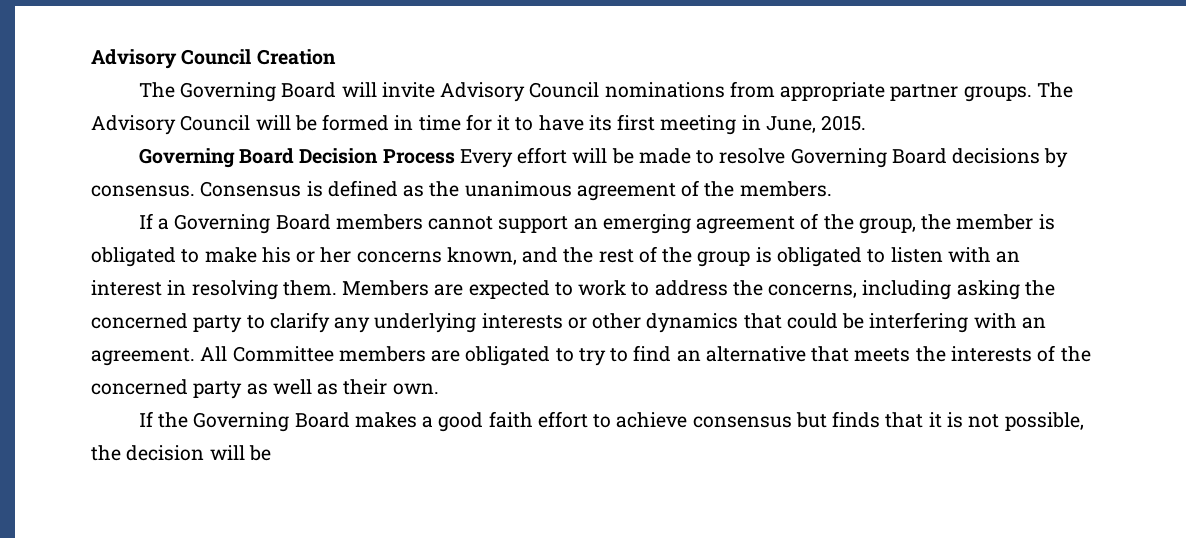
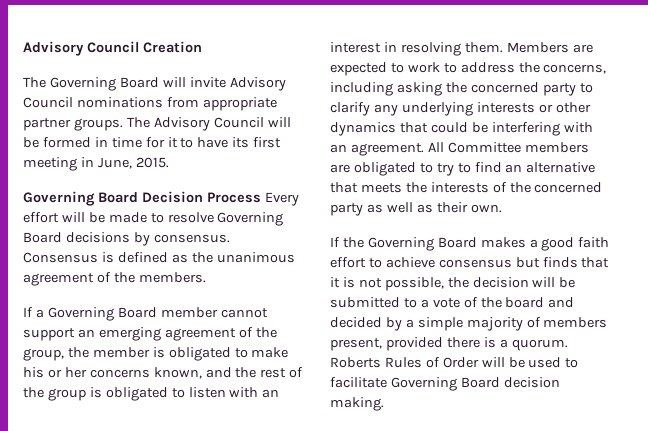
- If a Governing Board members cannot support an emerging agreement of the group, the member is obligated to make his or her concerns known, and the rest of the group is obligated to listen with an interest in resolving them.
+ If a Governing Board member cannot support an emerging agreement of the group, the member is obligated to make his or her concerns known, and the rest of the group is obligated to listen with an interest in resolving them.
- If the Governing Board makes a good faith effort to achieve consensus but finds that it is not possible, the decision will be
+ If the Governing Board makes a good faith effort to achieve consensus but finds that it is not possible, the decision will be submitted to a vote of the board and decided by a simple majority of members present, provided there is a quorum. Roberts Rules of Order will be used to facilitate Governing Board decision making.

